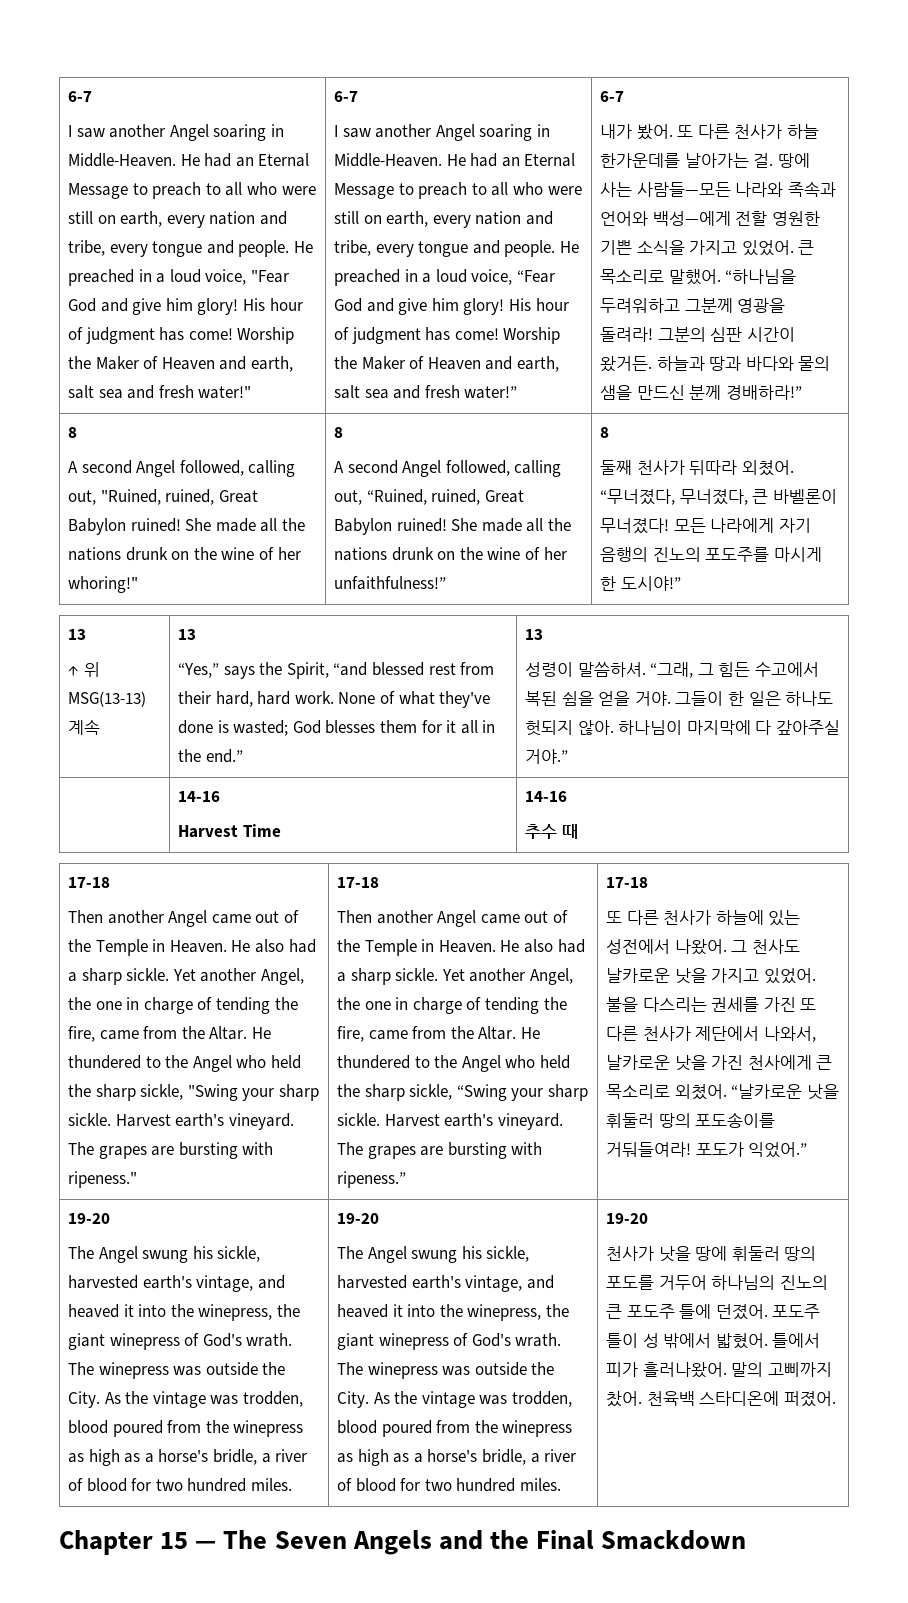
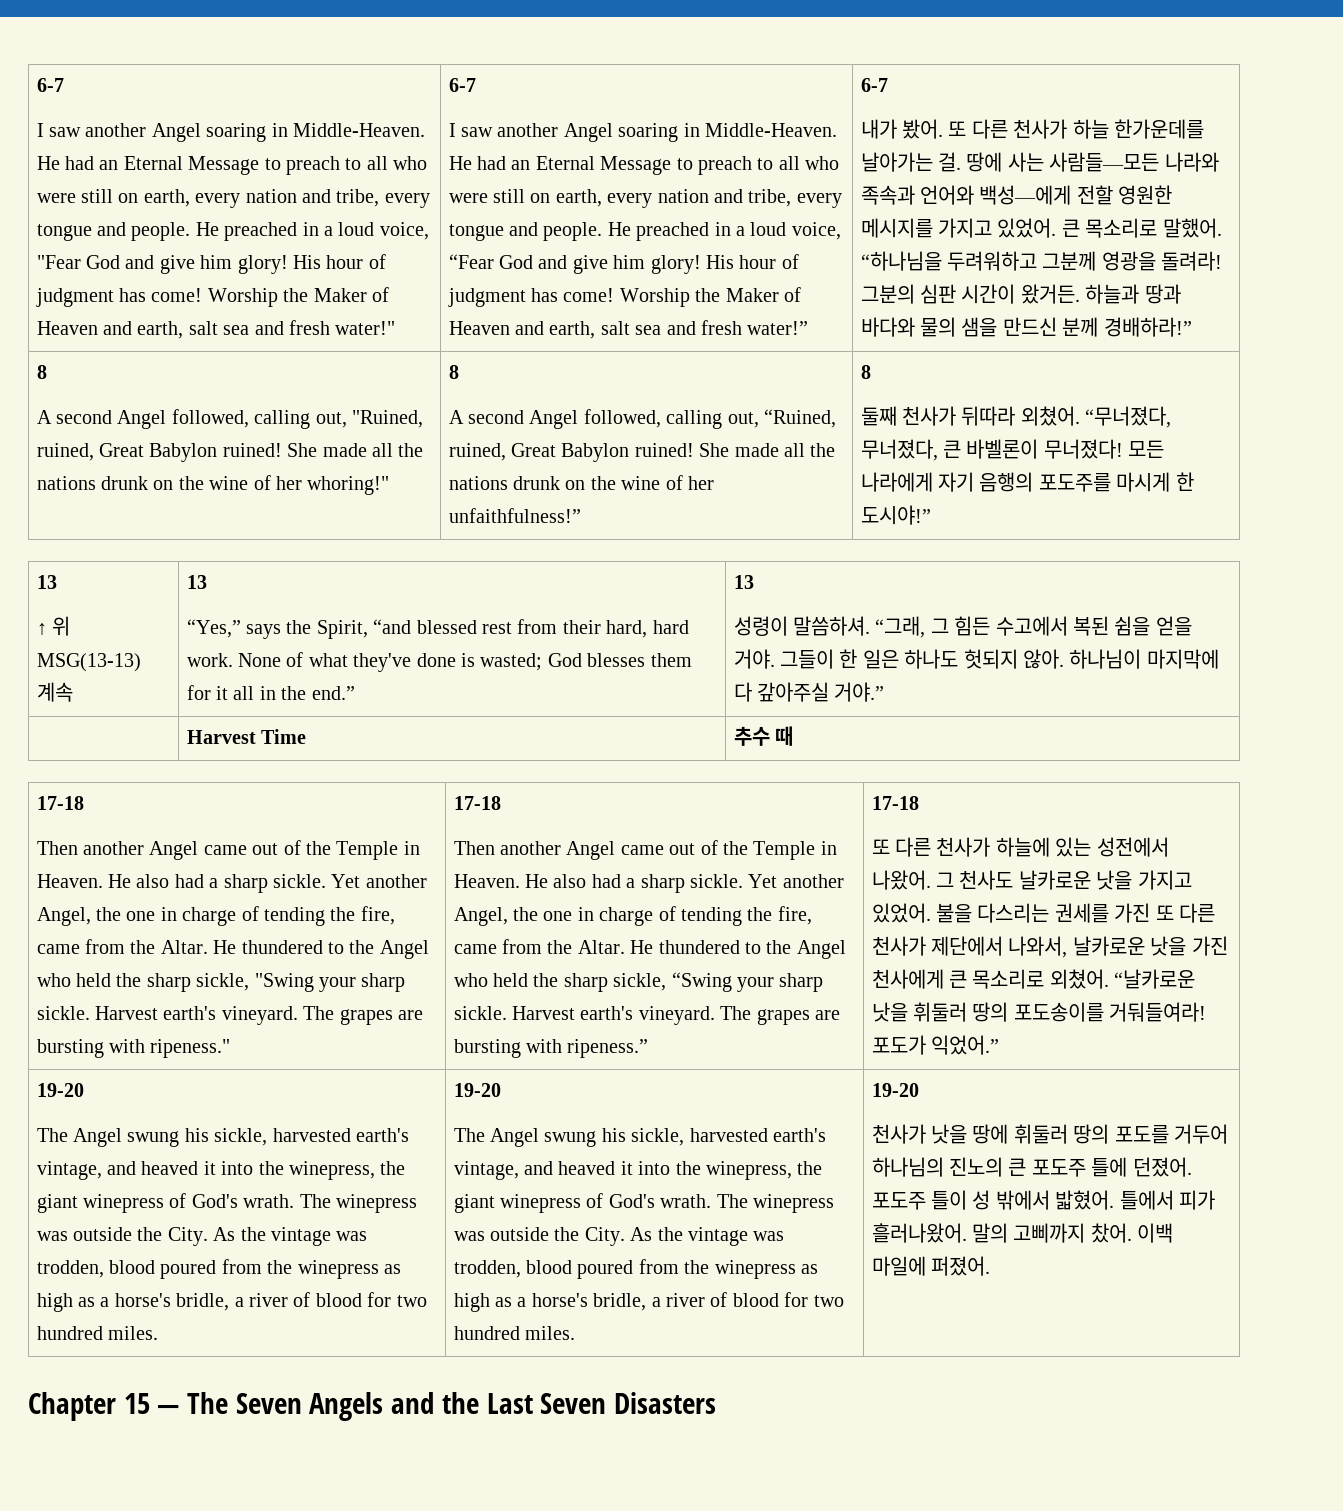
- 땅에 사는 사람들—모든 나라와 족속과 언어와 백성—에게 전할 영원한 기쁜 소식을 가지고 있었어.
+ 땅에 사는 사람들—모든 나라와 족속과 언어와 백성—에게 전할 영원한 메시지를 가지고 있었어.
- 모든 나라에게 자기 음행의 진노의 포도주를 마시게 한 도시야!”
+ 모든 나라에게 자기 음행의 포도주를 마시게 한 도시야!”
  하나님이 마지막에 다 갚아주실 거야.”
- | 14-16
- Harvest Time | 14-16
- 추수 때
+ | Harvest Time | 추수 때
- 천육백 스타디온에 퍼졌어.
+ 이백 마일에 퍼졌어.
- Chapter 15 — The Seven Angels and the Final Smackdown
+ Chapter 15 — The Seven Angels and the Last Seven Disasters

